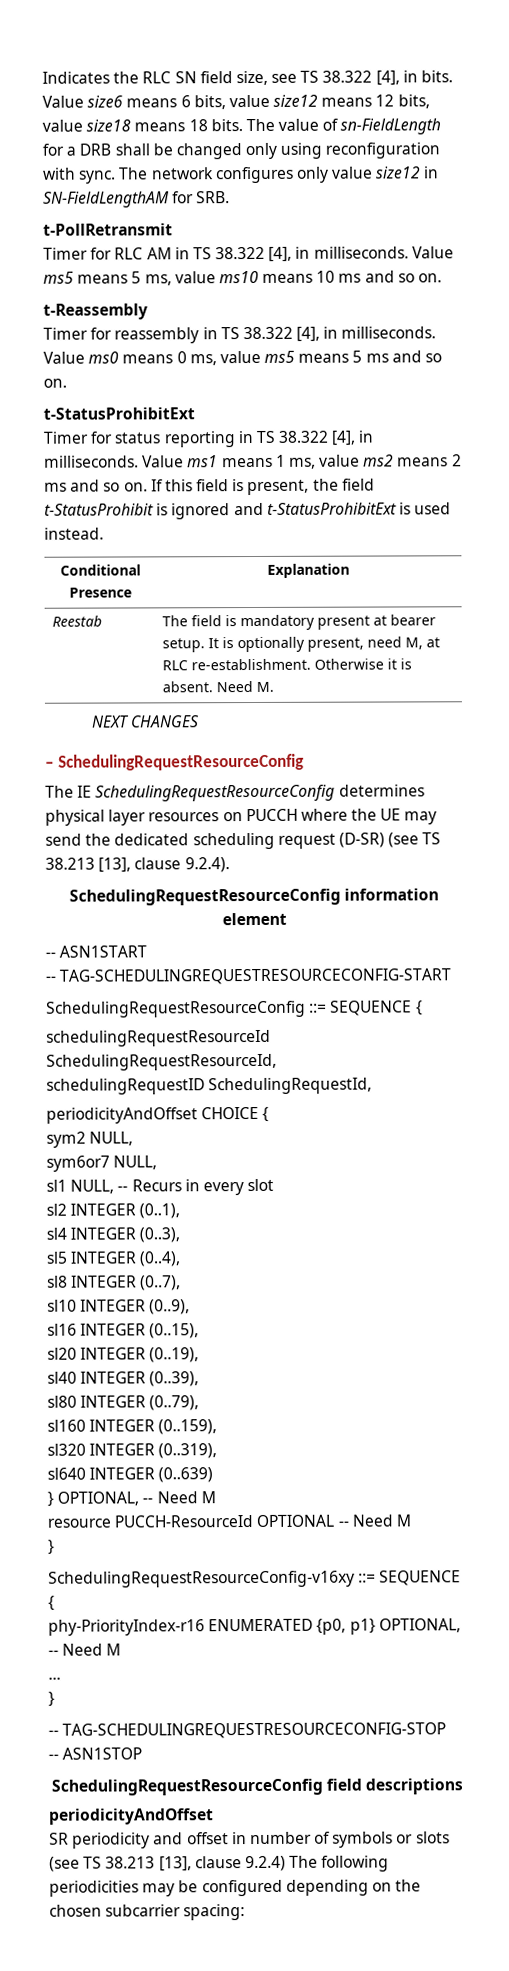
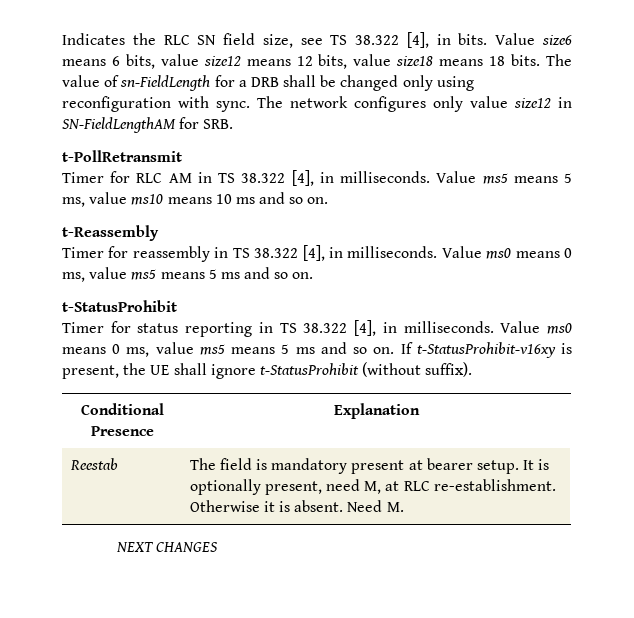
  Timer for reassembly in TS 38.322 [4], in milliseconds. Value ms0 means 0 ms, value ms5 means 5 ms and so on.
- t-StatusProhibitExt
+ t-StatusProhibit
- Timer for status reporting in TS 38.322 [4], in milliseconds. Value ms1 means 1 ms, value ms2 means 2 ms and so on.
+ Timer for status reporting in TS 38.322 [4], in milliseconds. Value ms0 means 0 ms, value ms5 means 5 ms and so on.
- If this field is present, the field t-StatusProhibit is ignored and t-StatusProhibitExt is used instead.
+ If t-StatusProhibit-v16xy is present, the UE shall ignore t-StatusProhibit (without suffix).
- – SchedulingRequestResourceConfig
- The IE SchedulingRequestResourceConfig determines physical layer resources on PUCCH where the UE may send the dedicated scheduling request (D-SR) (see TS 38.213 [13], clause 9.2.4).
- SchedulingRequestResourceConfig information element
- -- ASN1START
- -- TAG-SCHEDULINGREQUESTRESOURCECONFIG-START
- SchedulingRequestResourceConfig ::= SEQUENCE {
- schedulingRequestResourceId SchedulingRequestResourceId,
- schedulingRequestID SchedulingRequestId,
- periodicityAndOffset CHOICE {
- sym2 NULL,
- sym6or7 NULL,
- sl1 NULL, -- Recurs in every slot
- sl2 INTEGER (0..1),
- sl4 INTEGER (0..3),
- sl5 INTEGER (0..4),
- sl8 INTEGER (0..7),
- sl10 INTEGER (0..9),
- sl16 INTEGER (0..15),
- sl20 INTEGER (0..19),
- sl40 INTEGER (0..39),
- sl80 INTEGER (0..79),
- sl160 INTEGER (0..159),
- sl320 INTEGER (0..319),
- sl640 INTEGER (0..639)
- } OPTIONAL, -- Need M
- resource PUCCH-ResourceId OPTIONAL -- Need M
- }
- SchedulingRequestResourceConfig-v16xy ::= SEQUENCE {
- phy-PriorityIndex-r16 ENUMERATED {p0, p1} OPTIONAL, -- Need M
- ...
- }
- -- TAG-SCHEDULINGREQUESTRESOURCECONFIG-STOP
- -- ASN1STOP
- SchedulingRequestResourceConfig field descriptions
- periodicityAndOffset
- SR periodicity and offset in number of symbols or slots (see TS 38.213 [13], clause 9.2.4) The following periodicities may be configured depending on the chosen subcarrier spacing:

